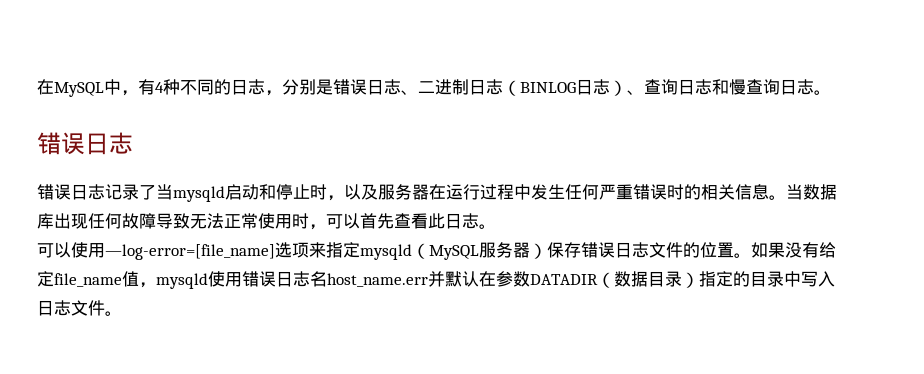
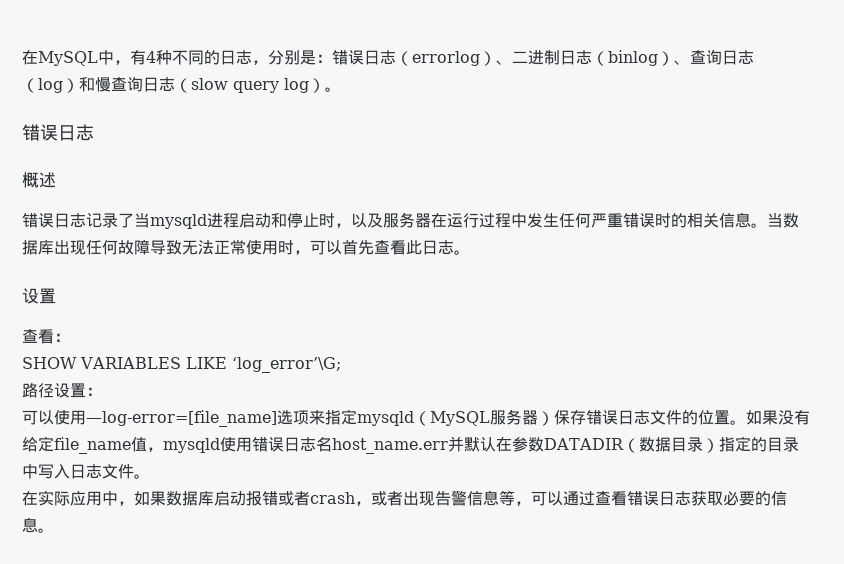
- 在MySQL中，有4种不同的日志，分别是错误日志、二进制日志（BINLOG日志）、查询日志和慢查询日志。
+ 在MySQL中，有4种不同的日志，分别是：错误日志（errorlog）、二进制日志（binlog）、查询日志（log）和慢查询日志（slow query log）。
+ 概述
- 错误日志记录了当mysqld启动和停止时，以及服务器在运行过程中发生任何严重错误时的相关信息。
+ 错误日志记录了当mysqld进程启动和停止时，以及服务器在运行过程中发生任何严重错误时的相关信息。
  当数据库出现任何故障导致无法正常使用时，可以首先查看此日志。
+ 设置
+ 查看：
+ SHOW VARIABLES LIKE ‘log_error’\G;
+ 路径设置：
+ 在实际应用中，如果数据库启动报错或者crash，或者出现告警信息等，可以通过查看错误日志获取必要的信息。

